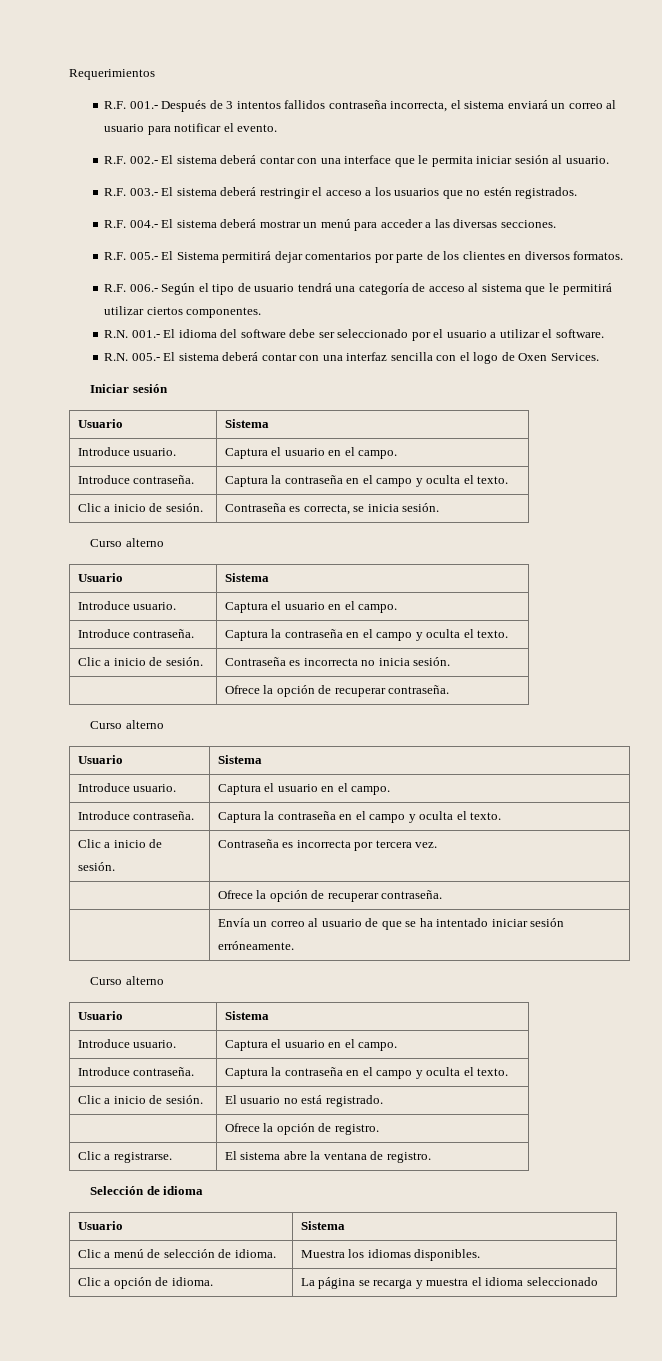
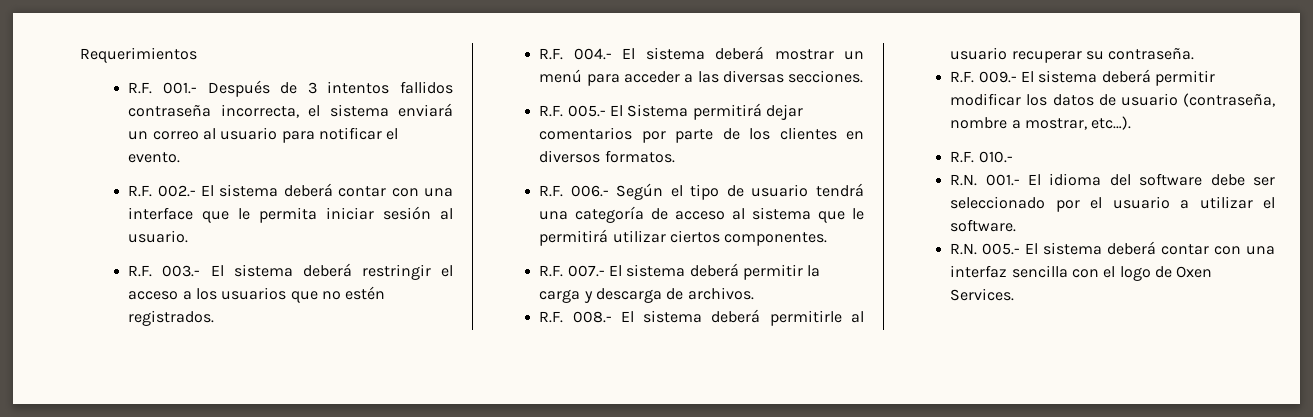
+ R.F. 007.- El sistema deberá permitir la carga y descarga de archivos.
+ R.F. 008.- El sistema deberá permitirle al usuario recuperar su contraseña.
+ R.F. 009.- El sistema deberá permitir modificar los datos de usuario (contraseña, nombre a mostrar, etc…).
+ R.F. 010.-
- Iniciar sesión
- Usuario | Sistema
- Introduce usuario. | Captura el usuario en el campo.
- Introduce contraseña. | Captura la contraseña en el campo y oculta el texto.
- Clic a inicio de sesión. | Contraseña es correcta, se inicia sesión.
- Curso alterno
- Usuario | Sistema
- Introduce usuario. | Captura el usuario en el campo.
- Introduce contraseña. | Captura la contraseña en el campo y oculta el texto.
- Clic a inicio de sesión. | Contraseña es incorrecta no inicia sesión.
- | Ofrece la opción de recuperar contraseña.
- Curso alterno
- Usuario | Sistema
- Introduce usuario. | Captura el usuario en el campo.
- Introduce contraseña. | Captura la contraseña en el campo y oculta el texto.
- Clic a inicio de sesión. | Contraseña es incorrecta por tercera vez.
- | Ofrece la opción de recuperar contraseña.
- | Envía un correo al usuario de que se ha intentado iniciar sesión erróneamente.
- Curso alterno
- Usuario | Sistema
- Introduce usuario. | Captura el usuario en el campo.
- Introduce contraseña. | Captura la contraseña en el campo y oculta el texto.
- Clic a inicio de sesión. | El usuario no está registrado.
- | Ofrece la opción de registro.
- Clic a registrarse. | El sistema abre la ventana de registro.
- Selección de idioma
- Usuario | Sistema
- Clic a menú de selección de idioma. | Muestra los idiomas disponibles.
- Clic a opción de idioma. | La página se recarga y muestra el idioma seleccionado

